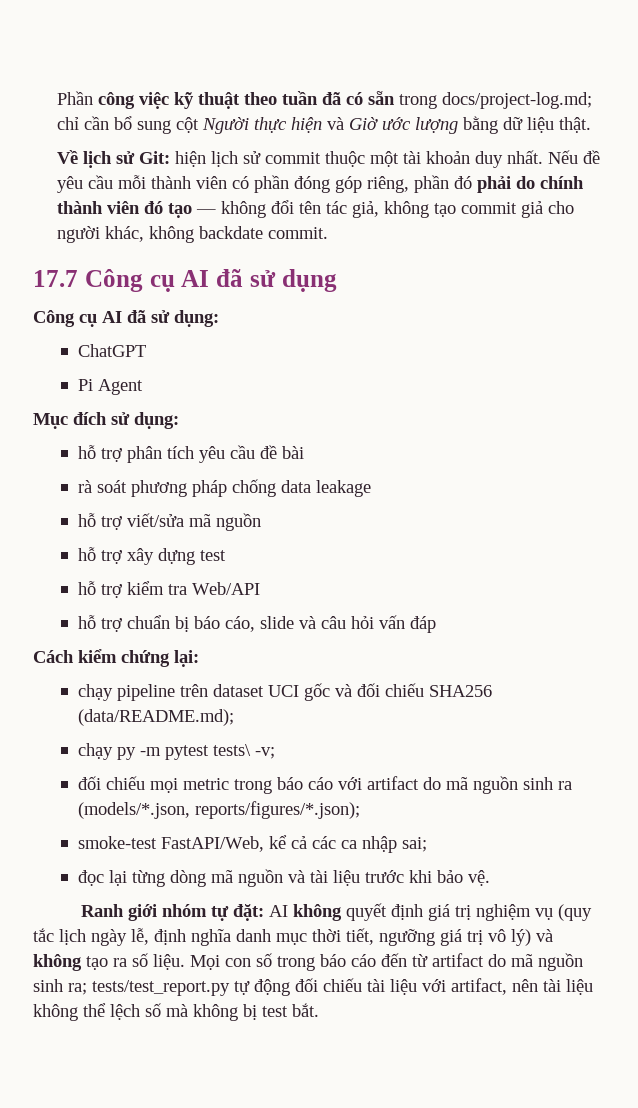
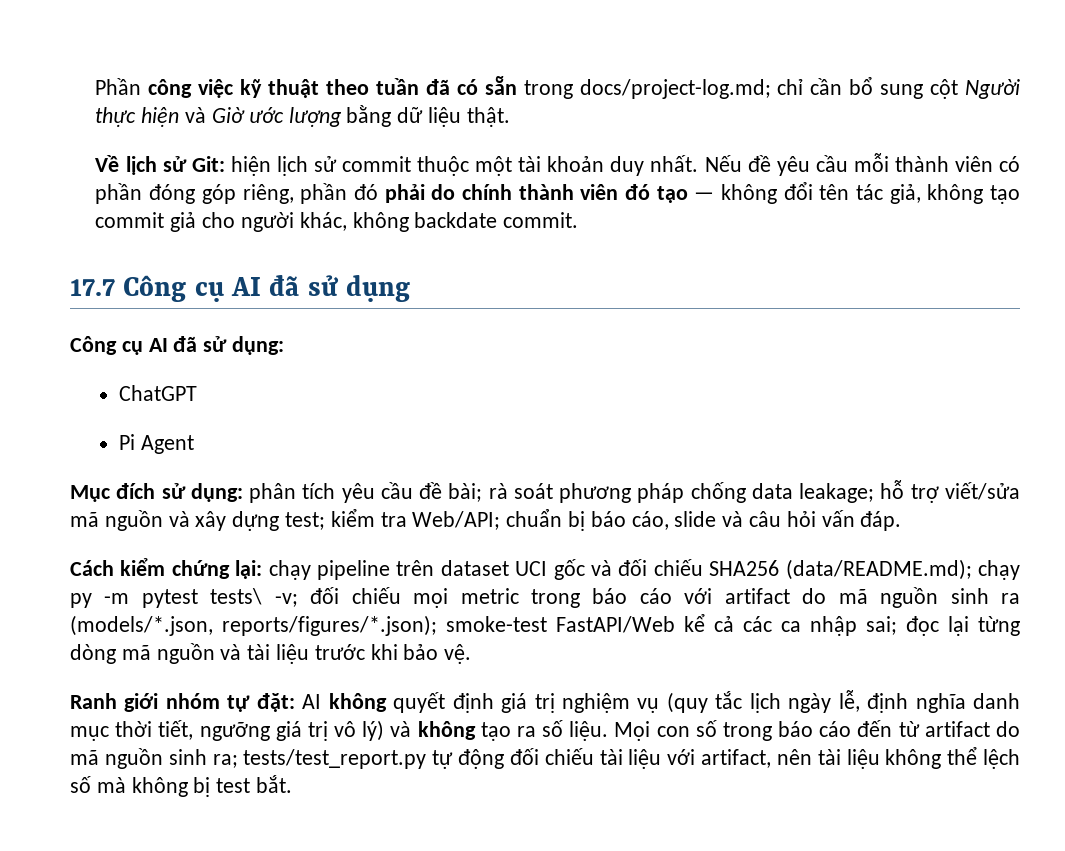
- Mục đích sử dụng:
- hỗ trợ phân tích yêu cầu đề bài
- rà soát phương pháp chống data leakage
- hỗ trợ viết/sửa mã nguồn
- hỗ trợ xây dựng test
- hỗ trợ kiểm tra Web/API
- hỗ trợ chuẩn bị báo cáo, slide và câu hỏi vấn đáp
+ Mục đích sử dụng: phân tích yêu cầu đề bài; rà soát phương pháp chống data leakage; hỗ trợ viết/sửa mã nguồn và xây dựng test; kiểm tra Web/API; chuẩn bị báo cáo, slide và câu hỏi vấn đáp.
- Cách kiểm chứng lại:
- chạy pipeline trên dataset UCI gốc và đối chiếu SHA256 (data/README.md);
- chạy py -m pytest tests\ -v;
- đối chiếu mọi metric trong báo cáo với artifact do mã nguồn sinh ra (models/*.json, reports/figures/*.json);
- smoke-test FastAPI/Web, kể cả các ca nhập sai;
- đọc lại từng dòng mã nguồn và tài liệu trước khi bảo vệ.
+ Cách kiểm chứng lại: chạy pipeline trên dataset UCI gốc và đối chiếu SHA256 (data/README.md); chạy py -m pytest tests\ -v; đối chiếu mọi metric trong báo cáo với artifact do mã nguồn sinh ra (models/*.json, reports/figures/*.json); smoke-test FastAPI/Web kể cả các ca nhập sai; đọc lại từng dòng mã nguồn và tài liệu trước khi bảo vệ.

